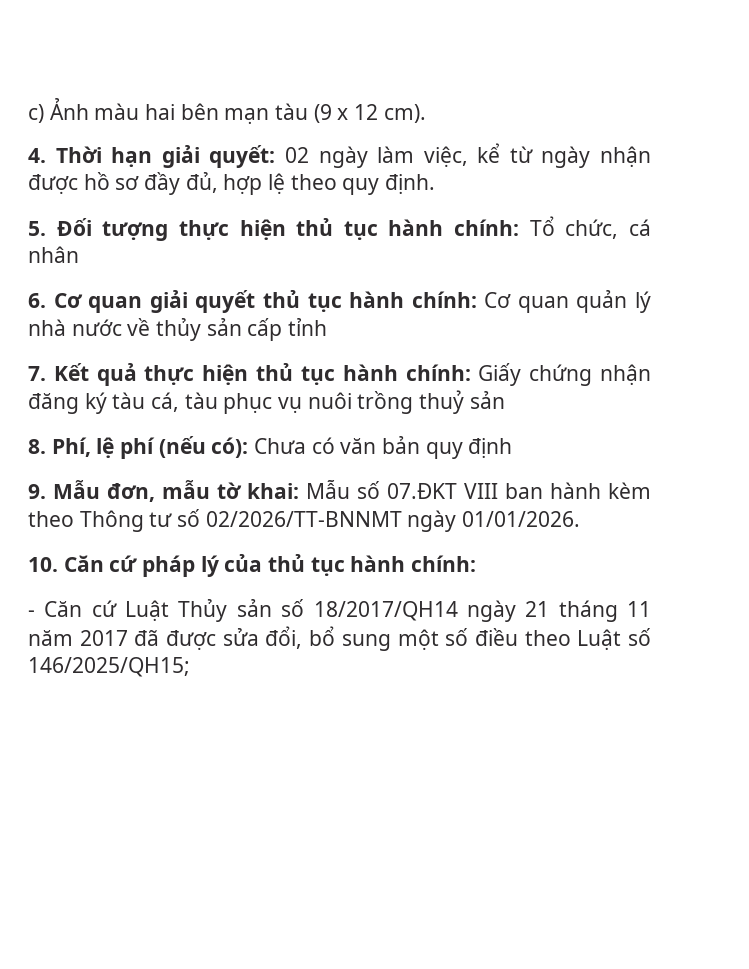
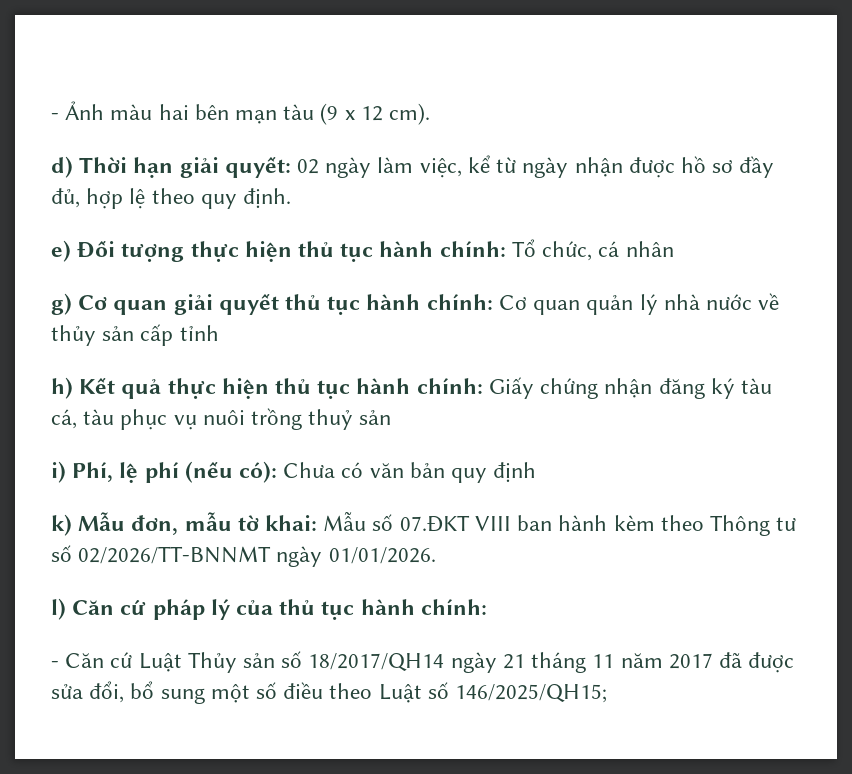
- c) Ảnh màu hai bên mạn tàu (9 x 12 cm).
+ - Ảnh màu hai bên mạn tàu (9 x 12 cm).
- 4. Thời hạn giải quyết: 02 ngày làm việc, kể từ ngày nhận được hồ sơ đầy đủ, hợp lệ theo quy định.
+ d) Thời hạn giải quyết: 02 ngày làm việc, kể từ ngày nhận được hồ sơ đầy đủ, hợp lệ theo quy định.
- 5. Đối tượng thực hiện thủ tục hành chính: Tổ chức, cá nhân
+ e) Đối tượng thực hiện thủ tục hành chính: Tổ chức, cá nhân
- 6. Cơ quan giải quyết thủ tục hành chính: Cơ quan quản lý nhà nước về thủy sản cấp tỉnh
+ g) Cơ quan giải quyết thủ tục hành chính: Cơ quan quản lý nhà nước về thủy sản cấp tỉnh
- 7. Kết quả thực hiện thủ tục hành chính: Giấy chứng nhận đăng ký tàu cá, tàu phục vụ nuôi trồng thuỷ sản
+ h) Kết quả thực hiện thủ tục hành chính: Giấy chứng nhận đăng ký tàu cá, tàu phục vụ nuôi trồng thuỷ sản
- 8. Phí, lệ phí (nếu có): Chưa có văn bản quy định
+ i) Phí, lệ phí (nếu có): Chưa có văn bản quy định
- 9. Mẫu đơn, mẫu tờ khai: Mẫu số 07.ĐKT VIII ban hành kèm theo Thông tư số 02/2026/TT-BNNMT ngày 01/01/2026.
+ k) Mẫu đơn, mẫu tờ khai: Mẫu số 07.ĐKT VIII ban hành kèm theo Thông tư số 02/2026/TT-BNNMT ngày 01/01/2026.
- 10. Căn cứ pháp lý của thủ tục hành chính:
+ l) Căn cứ pháp lý của thủ tục hành chính:

